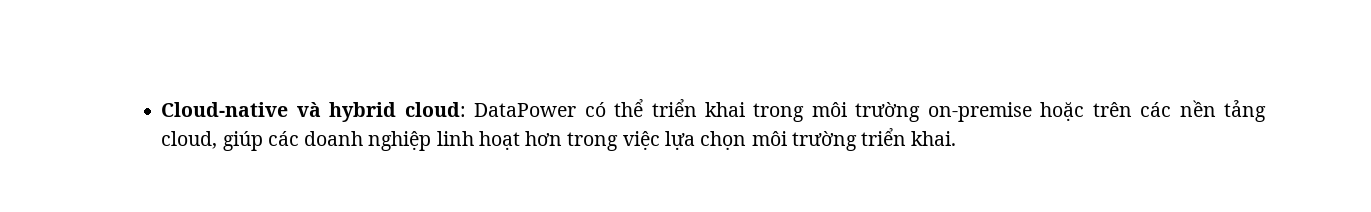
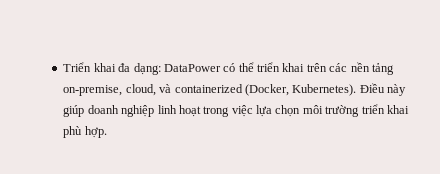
- Cloud-native và hybrid cloud: DataPower có thể triển khai trong môi trường on-premise hoặc trên các nền tảng cloud, giúp các doanh nghiệp linh hoạt hơn trong việc lựa chọn môi trường triển khai.
+ Triển khai đa dạng: DataPower có thể triển khai trên các nền tảng on-premise, cloud, và containerized (Docker, Kubernetes). Điều này giúp doanh nghiệp linh hoạt trong việc lựa chọn môi trường triển khai phù hợp.

